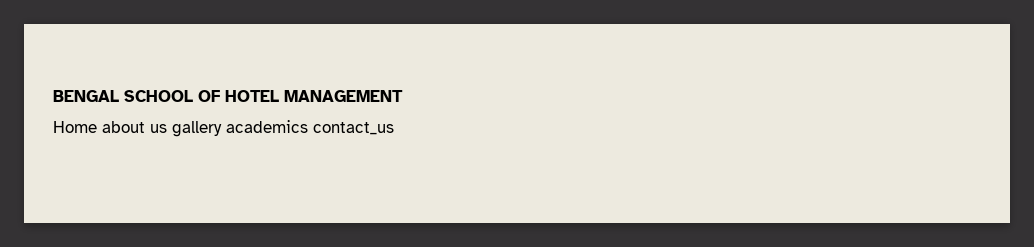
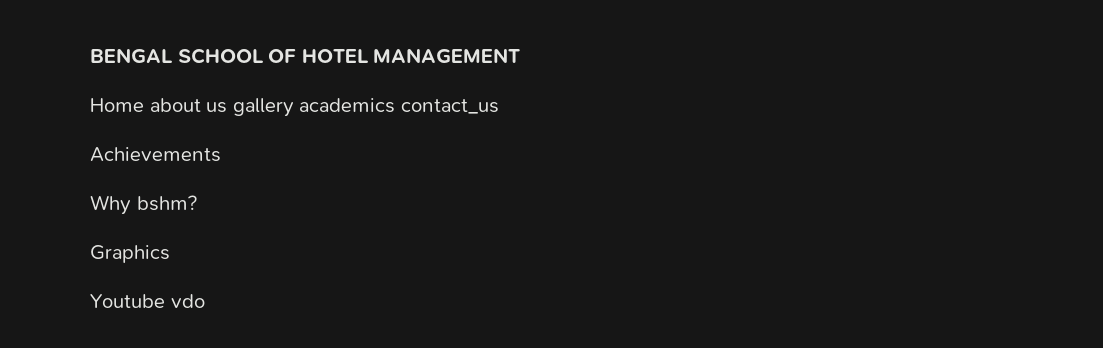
+ Achievements
+ Why bshm?
+ Graphics
+ Youtube vdo

